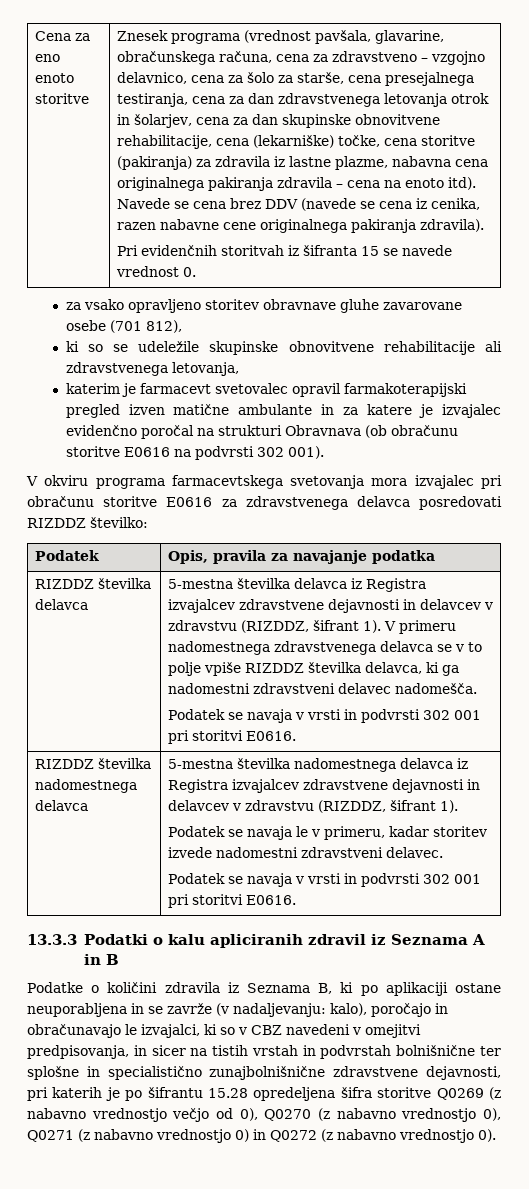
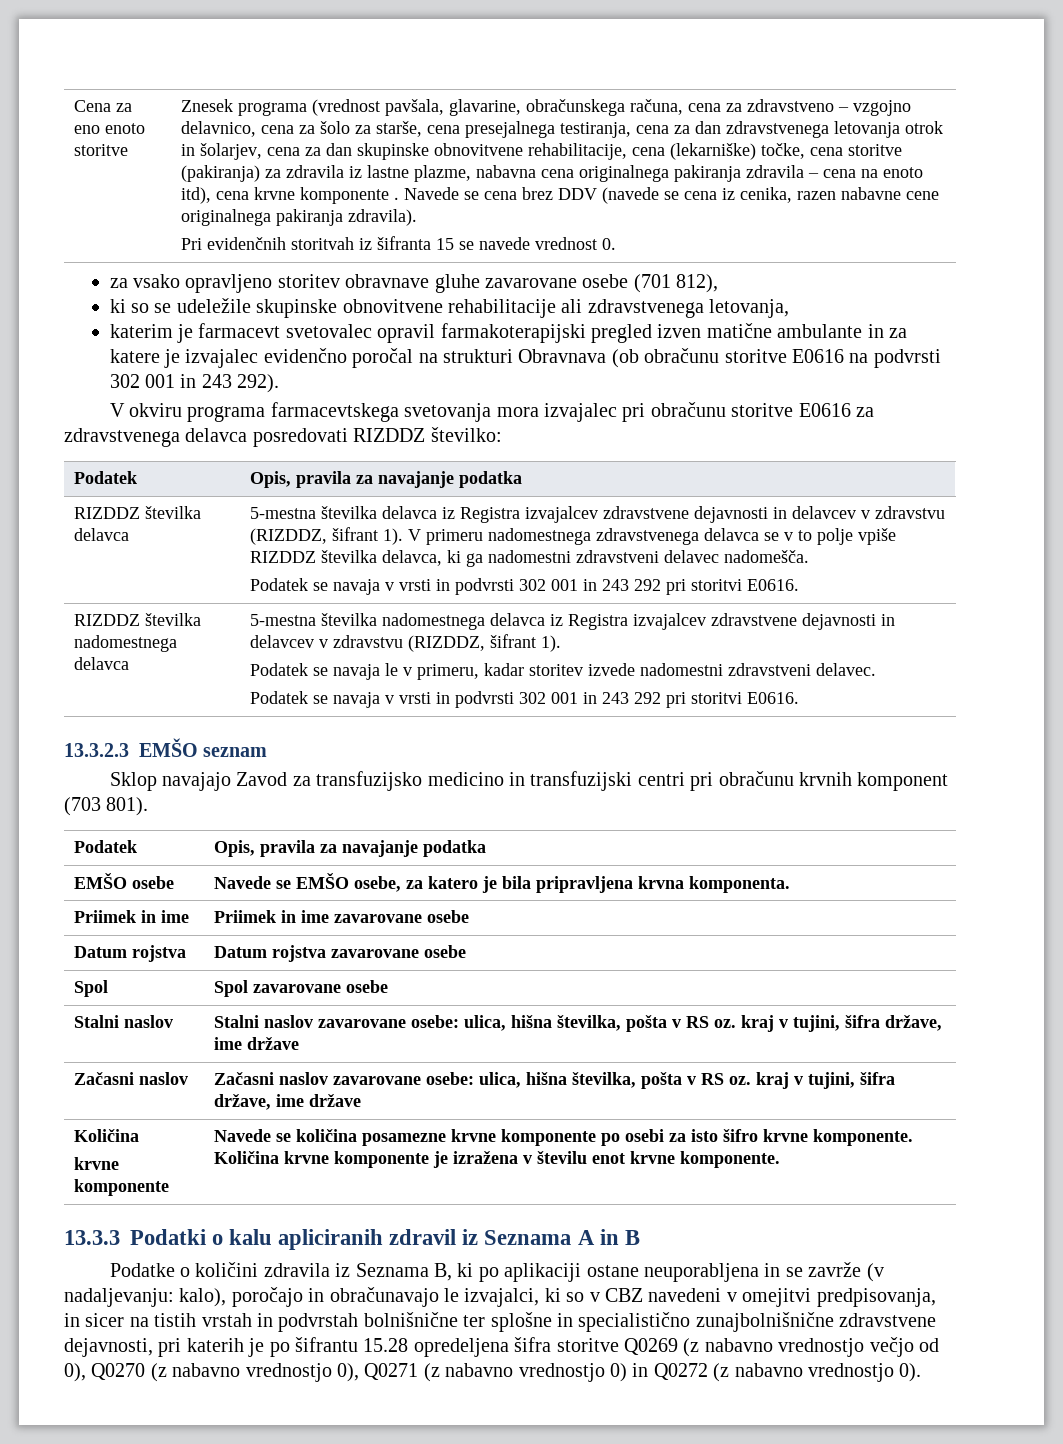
- Znesek programa (vrednost pavšala, glavarine, obračunskega računa, cena za zdravstveno – vzgojno delavnico, cena za šolo za starše, cena presejalnega testiranja, cena za dan zdravstvenega letovanja otrok in šolarjev, cena za dan skupinske obnovitvene rehabilitacije, cena (lekarniške) točke, cena storitve (pakiranja) za zdravila iz lastne plazme, nabavna cena originalnega pakiranja zdravila – cena na enoto itd).
+ Znesek programa (vrednost pavšala, glavarine, obračunskega računa, cena za zdravstveno – vzgojno delavnico, cena za šolo za starše, cena presejalnega testiranja, cena za dan zdravstvenega letovanja otrok in šolarjev, cena za dan skupinske obnovitvene rehabilitacije, cena (lekarniške) točke, cena storitve (pakiranja) za zdravila iz lastne plazme, nabavna cena originalnega pakiranja zdravila – cena na enoto itd), cena krvne komponente .
- katerim je farmacevt svetovalec opravil farmakoterapijski pregled izven matične ambulante in za katere je izvajalec evidenčno poročal na strukturi Obravnava (ob obračunu storitve E0616 na podvrsti 302 001).
+ katerim je farmacevt svetovalec opravil farmakoterapijski pregled izven matične ambulante in za katere je izvajalec evidenčno poročal na strukturi Obravnava (ob obračunu storitve E0616 na podvrsti 302 001 in 243 292).
  V primeru nadomestnega zdravstvenega delavca se v to polje vpiše RIZDDZ številka delavca, ki ga nadomestni zdravstveni delavec nadomešča.
- Podatek se navaja v vrsti in podvrsti 302 001 pri storitvi E0616.
+ Podatek se navaja v vrsti in podvrsti 302 001 in 243 292 pri storitvi E0616.
  Podatek se navaja le v primeru, kadar storitev izvede nadomestni zdravstveni delavec.
- Podatek se navaja v vrsti in podvrsti 302 001 pri storitvi E0616.
+ Podatek se navaja v vrsti in podvrsti 302 001 in 243 292 pri storitvi E0616.
+ 13.3.2.3 EMŠO seznam
+ Sklop navajajo Zavod za transfuzijsko medicino in transfuzijski centri pri obračunu krvnih komponent (703 801).
+ Podatek | Opis, pravila za navajanje podatka
+ EMŠO osebe | Navede se EMŠO osebe, za katero je bila pripravljena krvna komponenta.
+ Priimek in ime | Priimek in ime zavarovane osebe
+ Datum rojstva | Datum rojstva zavarovane osebe
+ Spol | Spol zavarovane osebe
+ Stalni naslov | Stalni naslov zavarovane osebe: ulica, hišna številka, pošta v RS oz. kraj v tujini, šifra države, ime države
+ Začasni naslov | Začasni naslov zavarovane osebe: ulica, hišna številka, pošta v RS oz. kraj v tujini, šifra države, ime države
+ Količina
+ krvne komponente | Navede se količina posamezne krvne komponente po osebi za isto šifro krvne komponente. Količina krvne komponente je izražena v številu enot krvne komponente.

